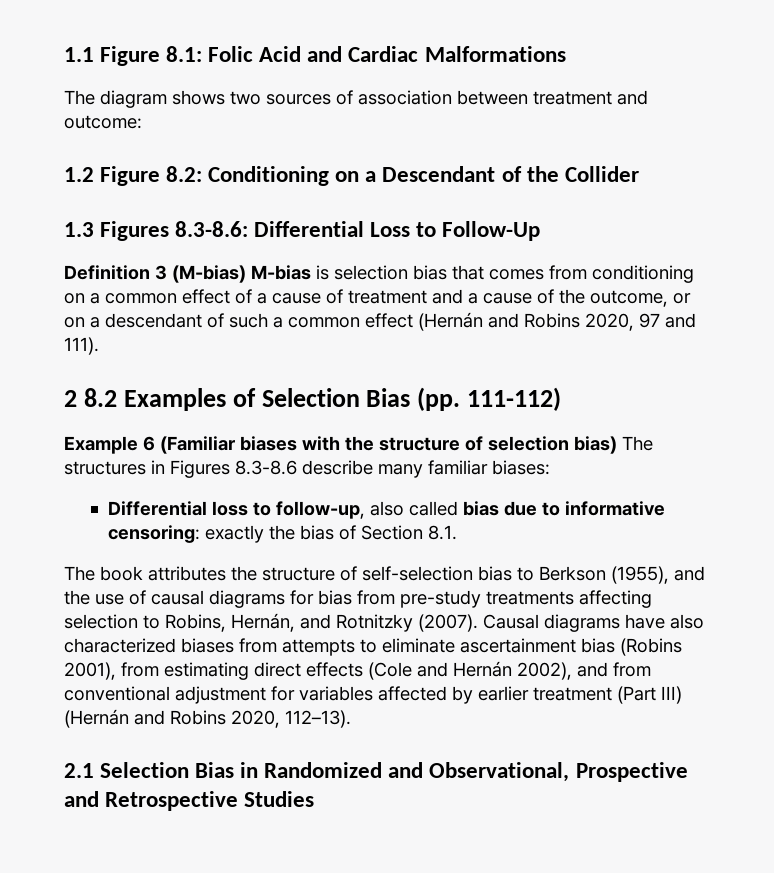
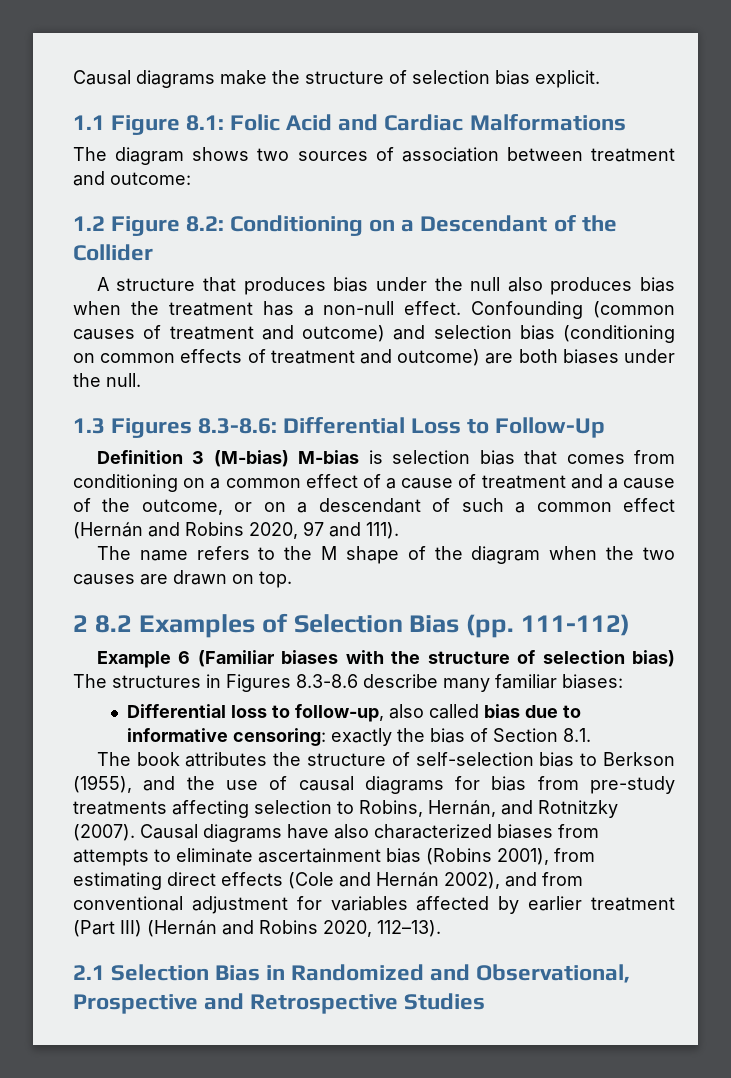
+ Causal diagrams make the structure of selection bias explicit.
+ A structure that produces bias under the null also produces bias when the treatment has a non-null effect. Confounding (common causes of treatment and outcome) and selection bias (conditioning on common effects of treatment and outcome) are both biases under the null.
+ The name refers to the M shape of the diagram when the two causes are drawn on top.

